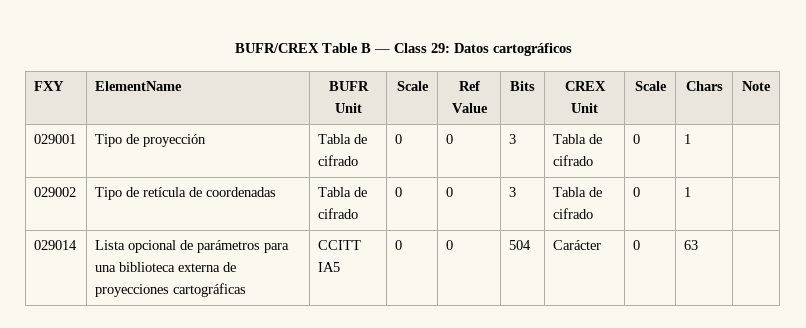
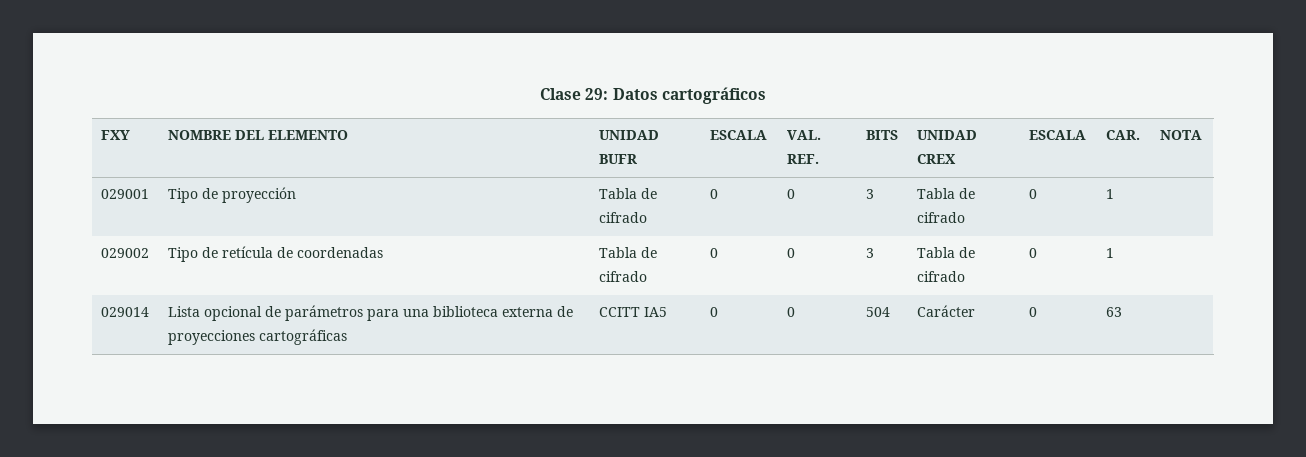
- BUFR/CREX Table B — Class 29: Datos cartográficos
+ Clase 29: Datos cartográficos
- FXY | ElementName | BUFR Unit | Scale | Ref Value | Bits | CREX Unit | Scale | Chars | Note
+ FXY | NOMBRE DEL ELEMENTO | UNIDAD BUFR | ESCALA | VAL. REF. | BITS | UNIDAD CREX | ESCALA | CAR. | NOTA

